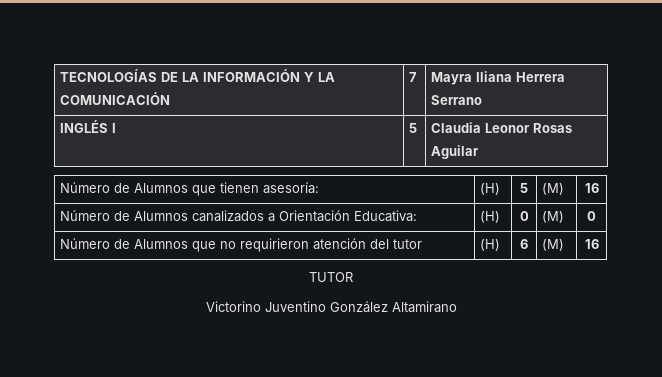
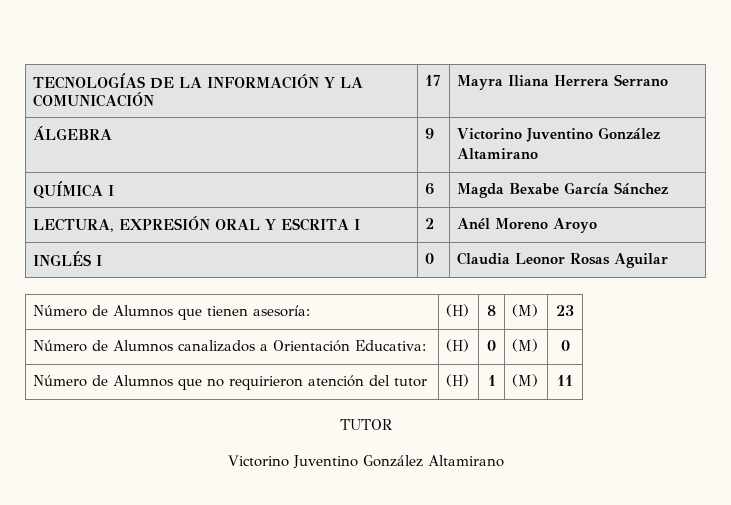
- TECNOLOGÍAS DE LA INFORMACIÓN Y LA COMUNICACIÓN | 7 | Mayra Iliana Herrera Serrano
+ TECNOLOGÍAS DE LA INFORMACIÓN Y LA COMUNICACIÓN | 17 | Mayra Iliana Herrera Serrano
+ ÁLGEBRA | 9 | Victorino Juventino González Altamirano
+ QUÍMICA I | 6 | Magda Bexabe García Sánchez
+ LECTURA, EXPRESIÓN ORAL Y ESCRITA I | 2 | Anél Moreno Aroyo
- INGLÉS I | 5 | Claudia Leonor Rosas Aguilar
+ INGLÉS I | 0 | Claudia Leonor Rosas Aguilar
- Número de Alumnos que tienen asesoría: | (H) | 5 | (M) | 16
+ Número de Alumnos que tienen asesoría: | (H) | 8 | (M) | 23
- Número de Alumnos que no requirieron atención del tutor | (H) | 6 | (M) | 16
+ Número de Alumnos que no requirieron atención del tutor | (H) | 1 | (M) | 11

